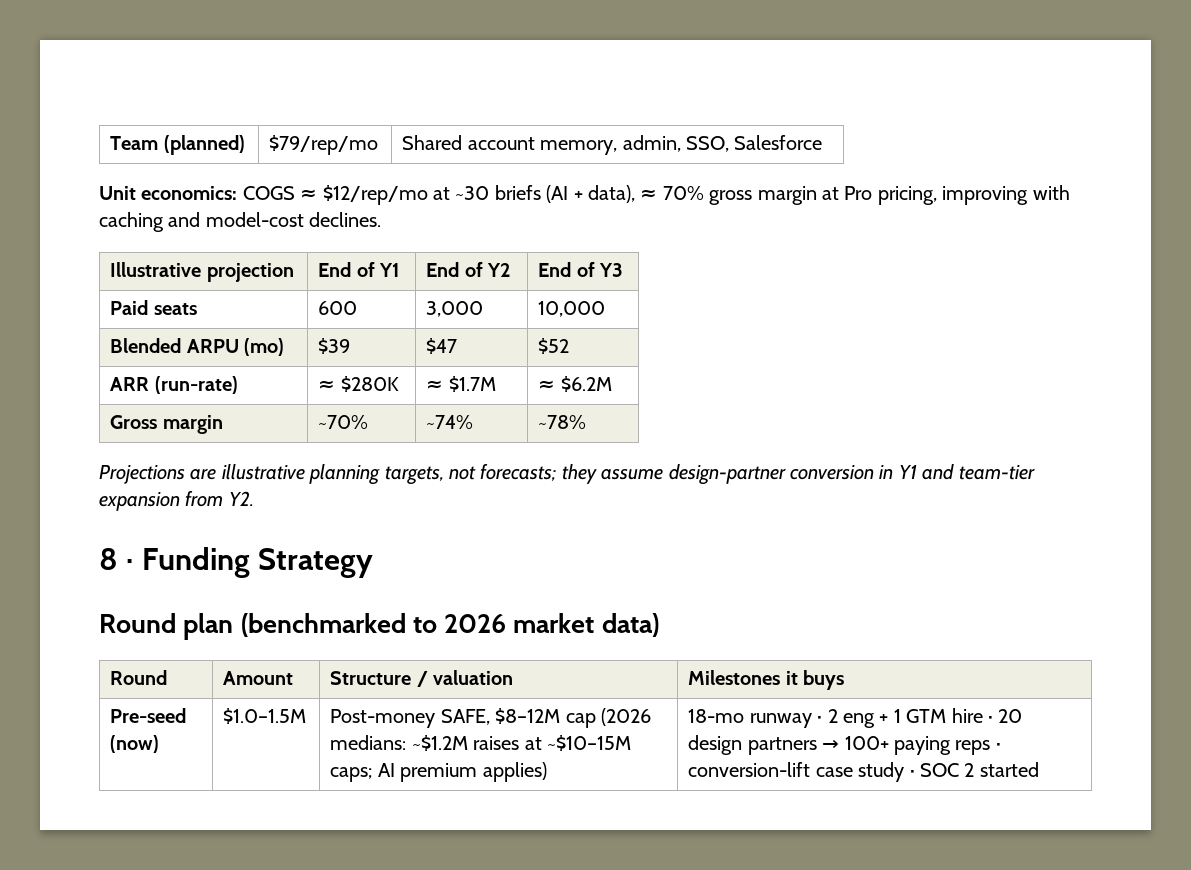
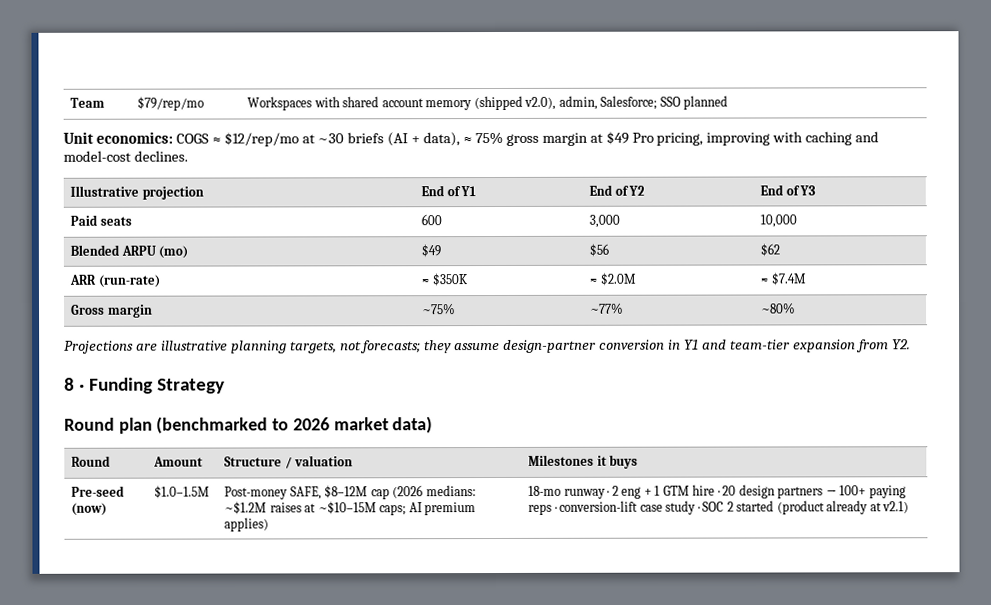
- Team (planned) | $79/rep/mo | Shared account memory, admin, SSO, Salesforce
+ Team | $79/rep/mo | Workspaces with shared account memory (shipped v2.0), admin, Salesforce; SSO planned
- Unit economics: COGS ≈ $12/rep/mo at ~30 briefs (AI + data), ≈ 70% gross margin at Pro pricing, improving with caching and model-cost declines.
+ Unit economics: COGS ≈ $12/rep/mo at ~30 briefs (AI + data), ≈ 75% gross margin at $49 Pro pricing, improving with caching and model-cost declines.
- Blended ARPU (mo) | $39 | $47 | $52
+ Blended ARPU (mo) | $49 | $56 | $62
- ARR (run-rate) | ≈ $280K | ≈ $1.7M | ≈ $6.2M
+ ARR (run-rate) | ≈ $350K | ≈ $2.0M | ≈ $7.4M
- Gross margin | ~70% | ~74% | ~78%
+ Gross margin | ~75% | ~77% | ~80%
- 18-mo runway · 2 eng + 1 GTM hire · 20 design partners → 100+ paying reps · conversion-lift case study · SOC 2 started
+ 18-mo runway · 2 eng + 1 GTM hire · 20 design partners → 100+ paying reps · conversion-lift case study · SOC 2 started (product already at v2.1)

